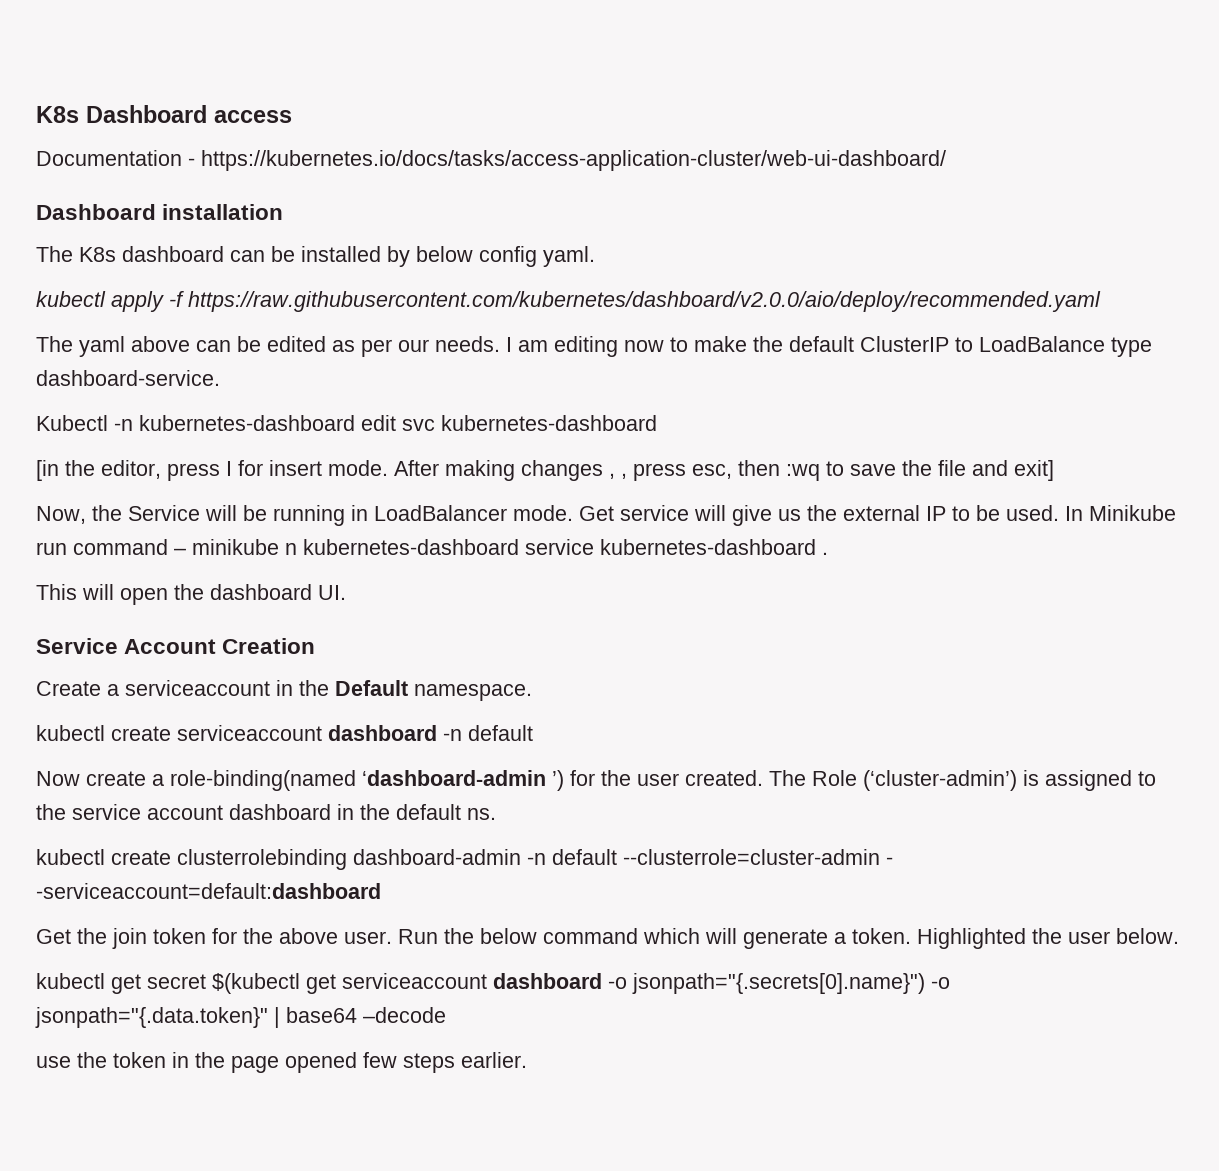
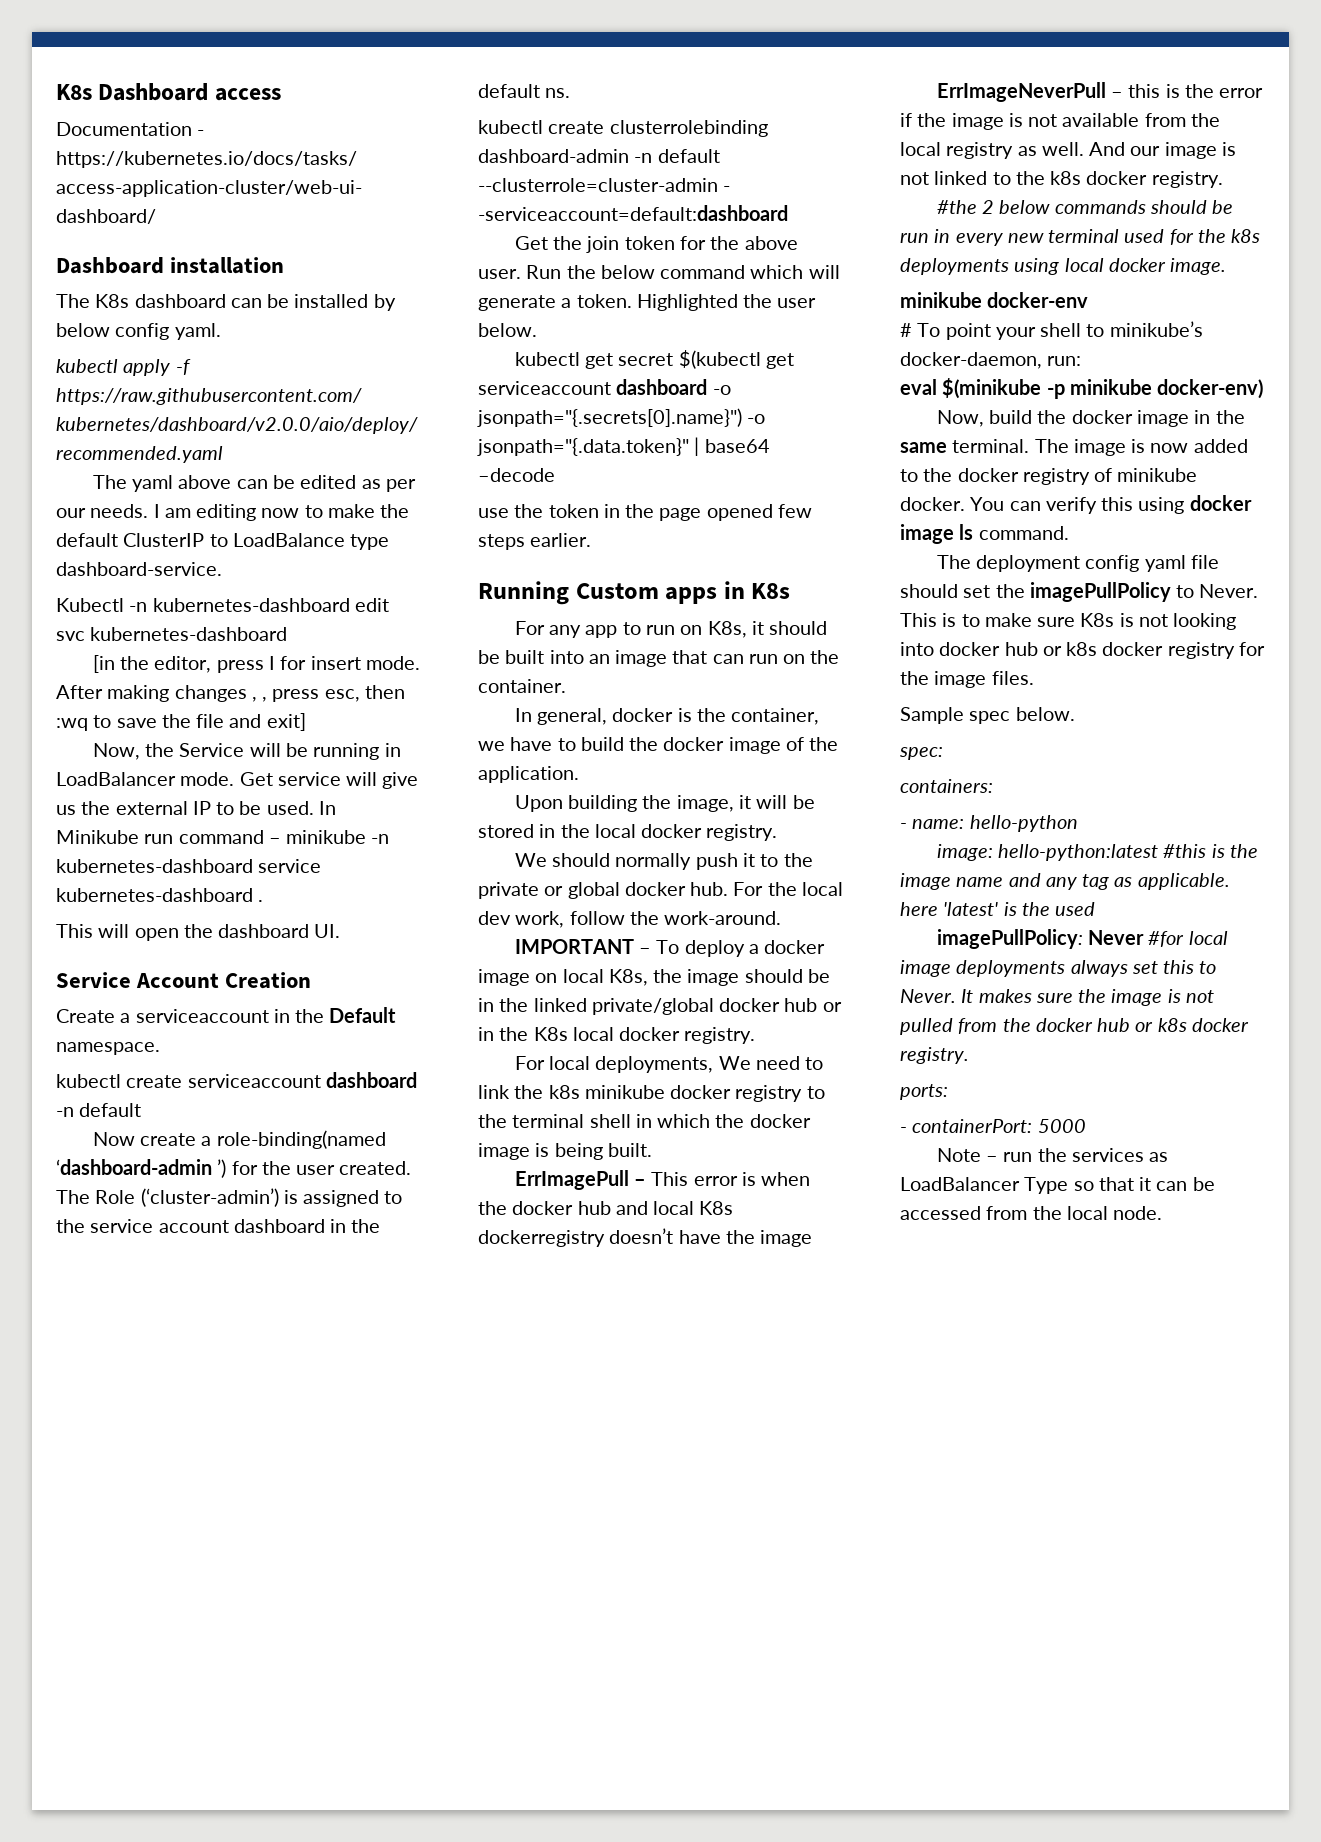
- In Minikube run command – minikube n kubernetes-dashboard service kubernetes-dashboard .
+ In Minikube run command – minikube -n kubernetes-dashboard service kubernetes-dashboard .
+ Running Custom apps in K8s
+ For any app to run on K8s, it should be built into an image that can run on the container.
+ In general, docker is the container, we have to build the docker image of the application.
+ Upon building the image, it will be stored in the local docker registry.
+ We should normally push it to the private or global docker hub. For the local dev work, follow the work-around.
+ IMPORTANT – To deploy a docker image on local K8s, the image should be in the linked private/global docker hub or in the K8s local docker registry.
+ For local deployments, We need to link the k8s minikube docker registry to the terminal shell in which the docker image is being built.
+ ErrImagePull – This error is when the docker hub and local K8s dockerregistry doesn’t have the image
+ ErrImageNeverPull – this is the error if the image is not available from the local registry as well. And our image is not linked to the k8s docker registry.
+ #the 2 below commands should be run in every new terminal used for the k8s deployments using local docker image.
+ minikube docker-env
+ # To point your shell to minikube’s docker-daemon, run:
+ eval $(minikube -p minikube docker-env)
+ Now, build the docker image in the same terminal. The image is now added to the docker registry of minikube docker. You can verify this using docker image ls command.
+ The deployment config yaml file should set the imagePullPolicy to Never. This is to make sure K8s is not looking into docker hub or k8s docker registry for the image files.
+ Sample spec below.
+ spec:
+ containers:
+ - name: hello-python
+ image: hello-python:latest #this is the image name and any tag as applicable. here 'latest' is the used
+ imagePullPolicy: Never #for local image deployments always set this to Never. It makes sure the image is not pulled from the docker hub or k8s docker registry.
+ ports:
+ - containerPort: 5000
+ Note – run the services as LoadBalancer Type so that it can be accessed from the local node.

